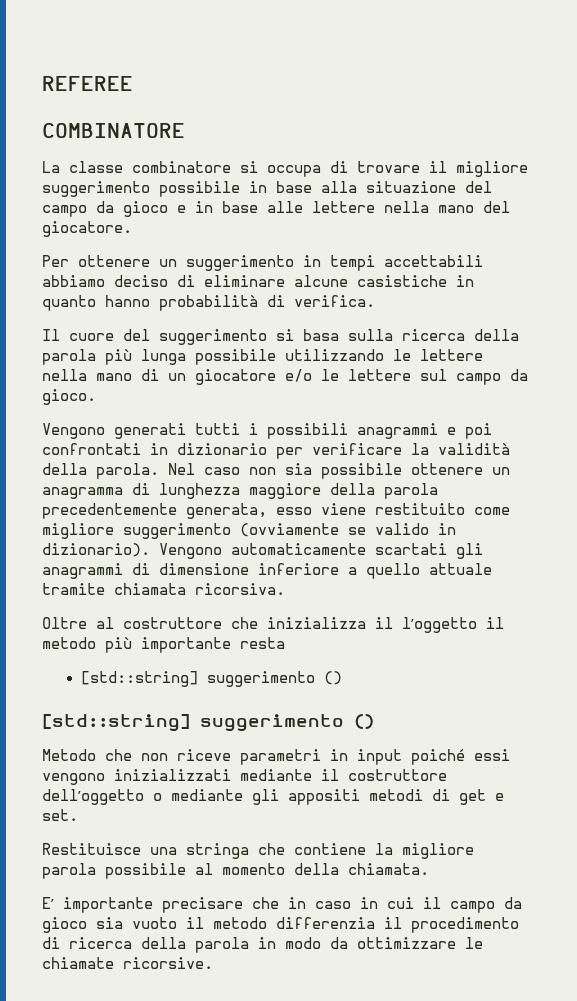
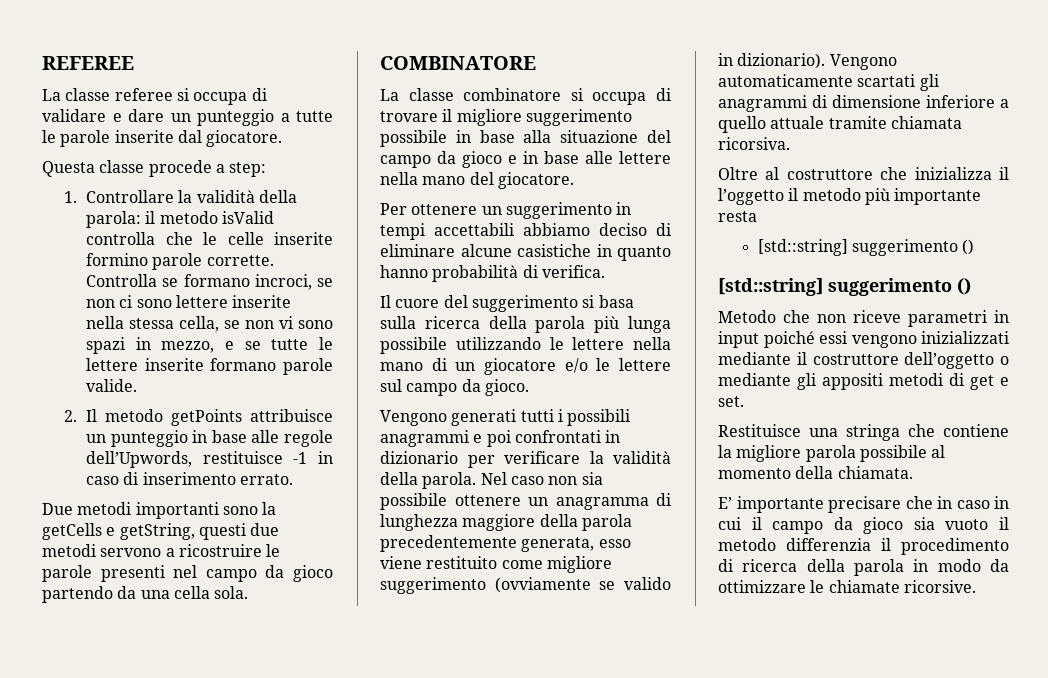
+ La classe referee si occupa di validare e dare un punteggio a tutte le parole inserite dal giocatore.
+ Questa classe procede a step:
+ 1. Controllare la validità della parola: il metodo isValid controlla che le celle inserite formino parole corrette. Controlla se formano incroci, se non ci sono lettere inserite nella stessa cella, se non vi sono spazi in mezzo, e se tutte le lettere inserite formano parole valide.
+ 2. Il metodo getPoints attribuisce un punteggio in base alle regole dell’Upwords, restituisce -1 in caso di inserimento errato.
+ Due metodi importanti sono la getCells e getString, questi due metodi servono a ricostruire le parole presenti nel campo da gioco partendo da una cella sola.

